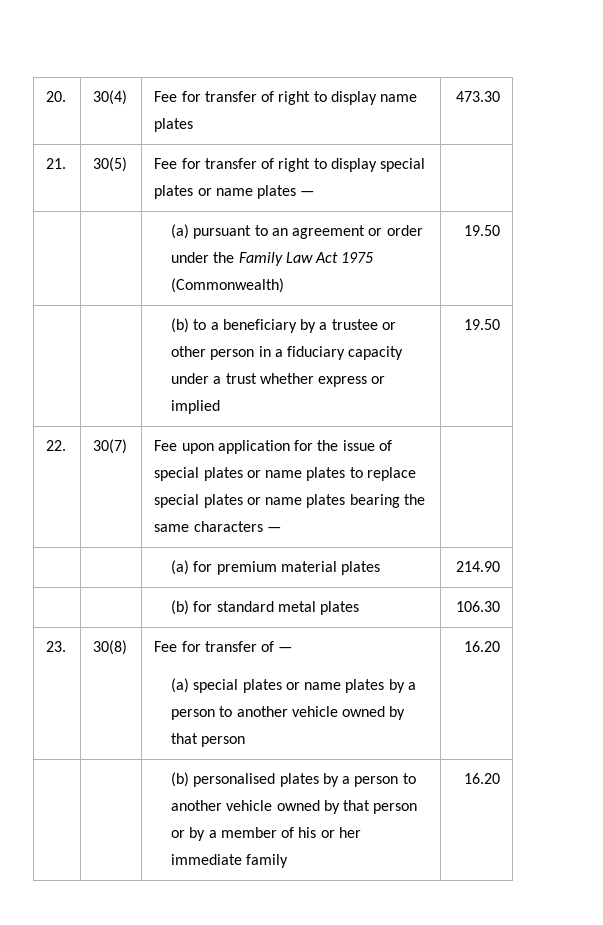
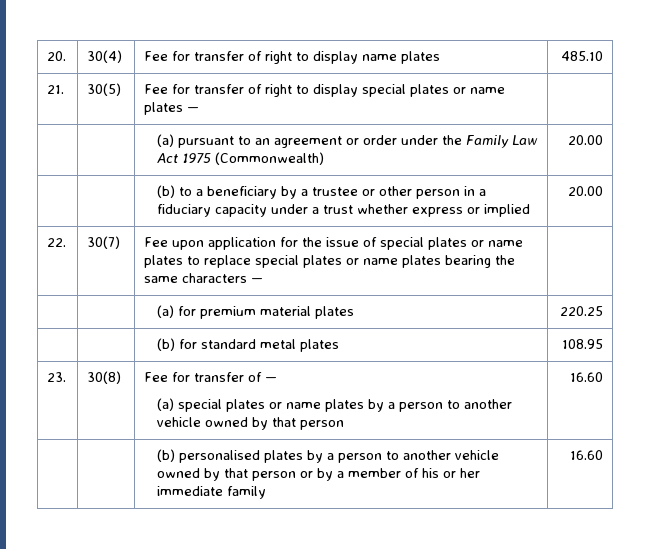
- 20. | 30(4) | Fee for transfer of right to display name plates | 473.30
+ 20. | 30(4) | Fee for transfer of right to display name plates | 485.10
- | | (a) pursuant to an agreement or order under the Family Law Act 1975 (Commonwealth) | 19.50
+ | | (a) pursuant to an agreement or order under the Family Law Act 1975 (Commonwealth) | 20.00
- | | (b) to a beneficiary by a trustee or other person in a fiduciary capacity under a trust whether express or implied | 19.50
+ | | (b) to a beneficiary by a trustee or other person in a fiduciary capacity under a trust whether express or implied | 20.00
- | | (a) for premium material plates | 214.90
+ | | (a) for premium material plates | 220.25
- | | (b) for standard metal plates | 106.30
+ | | (b) for standard metal plates | 108.95
  23. | 30(8) | Fee for transfer of —
- (a) special plates or name plates by a person to another vehicle owned by that person | 16.20
+ (a) special plates or name plates by a person to another vehicle owned by that person | 16.60
- | | (b) personalised plates by a person to another vehicle owned by that person or by a member of his or her immediate family | 16.20
+ | | (b) personalised plates by a person to another vehicle owned by that person or by a member of his or her immediate family | 16.60

